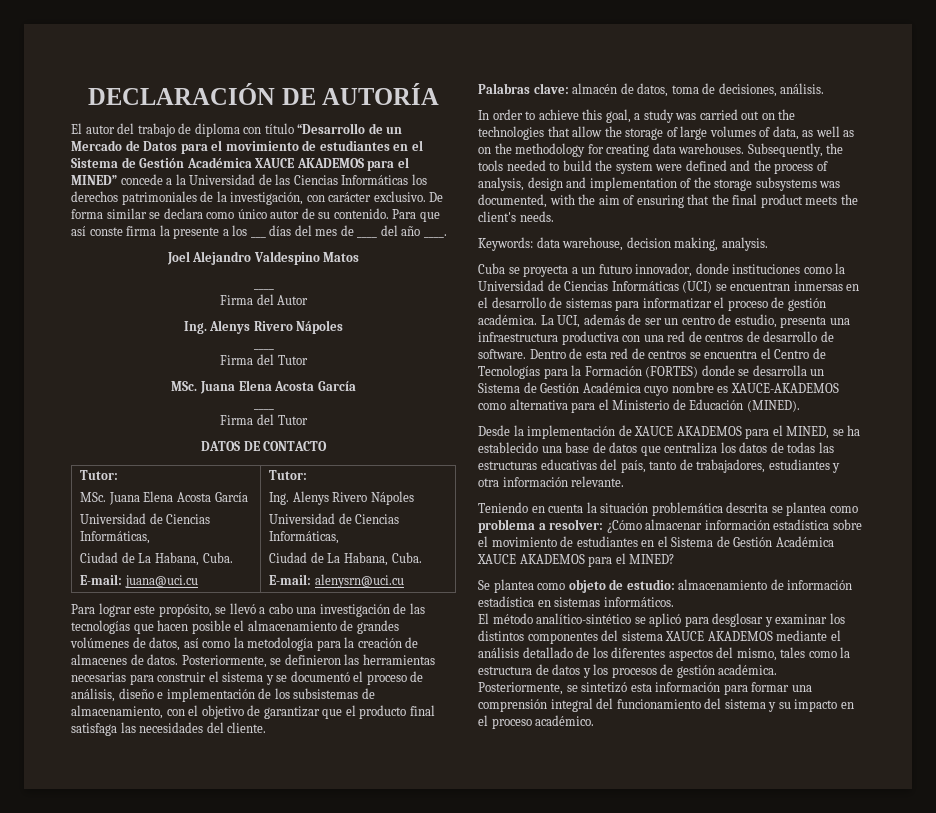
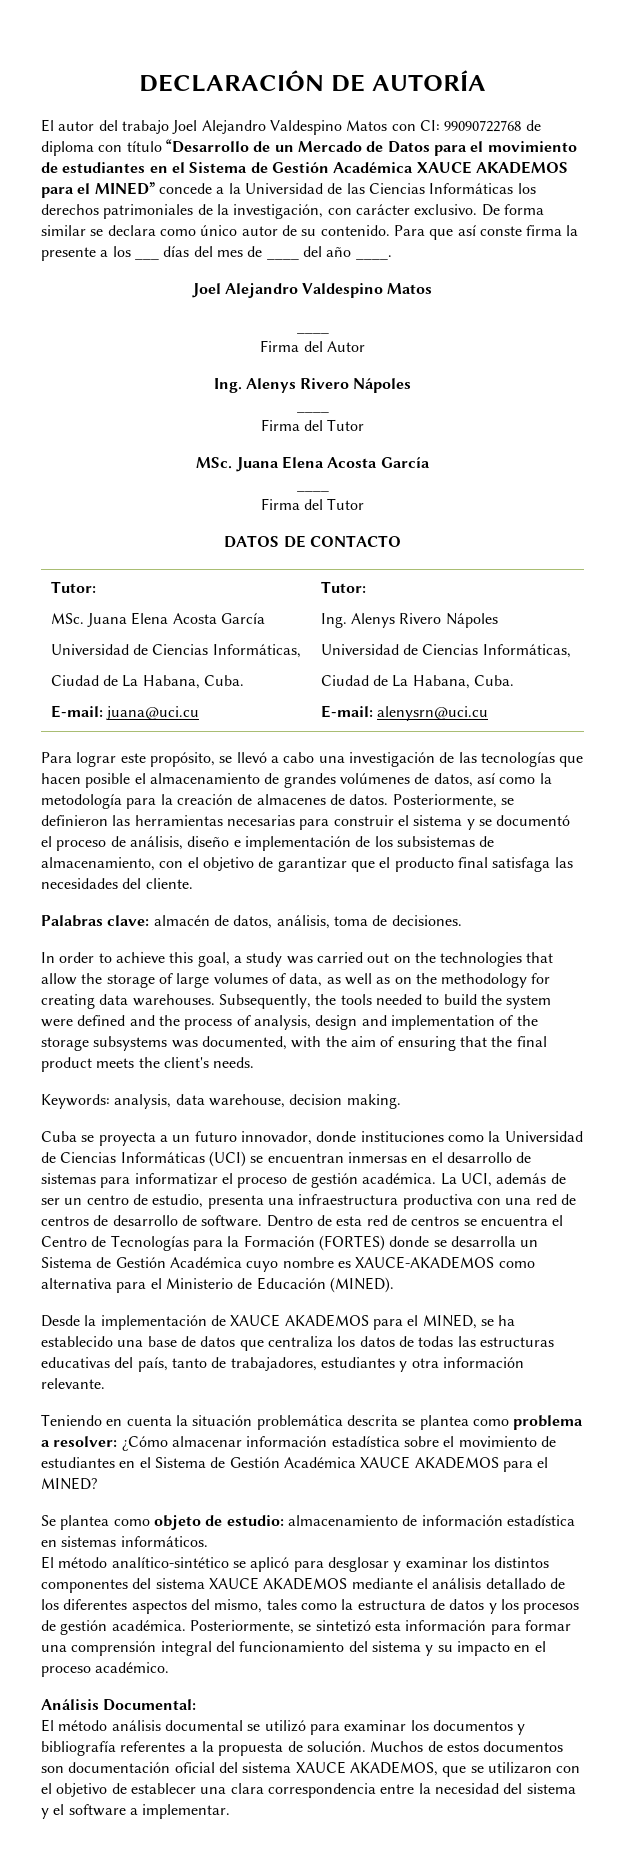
- El autor del trabajo de diploma con título “Desarrollo de un Mercado de Datos para el movimiento de estudiantes en el Sistema de Gestión Académica XAUCE AKADEMOS para el MINED” concede a la Universidad de las Ciencias Informáticas los derechos patrimoniales de la investigación, con carácter exclusivo.
+ El autor del trabajo Joel Alejandro Valdespino Matos con CI: 99090722768 de diploma con título “Desarrollo de un Mercado de Datos para el movimiento de estudiantes en el Sistema de Gestión Académica XAUCE AKADEMOS para el MINED” concede a la Universidad de las Ciencias Informáticas los derechos patrimoniales de la investigación, con carácter exclusivo.
- Palabras clave: almacén de datos, toma de decisiones, análisis.
+ Palabras clave: almacén de datos, análisis, toma de decisiones.
- Keywords: data warehouse, decision making, analysis.
+ Keywords: analysis, data warehouse, decision making.
+ Análisis Documental:
+ El método análisis documental se utilizó para examinar los documentos y bibliografía referentes a la propuesta de solución. Muchos de estos documentos son documentación oficial del sistema XAUCE AKADEMOS, que se utilizaron con el objetivo de establecer una clara correspondencia entre la necesidad del sistema y el software a implementar.

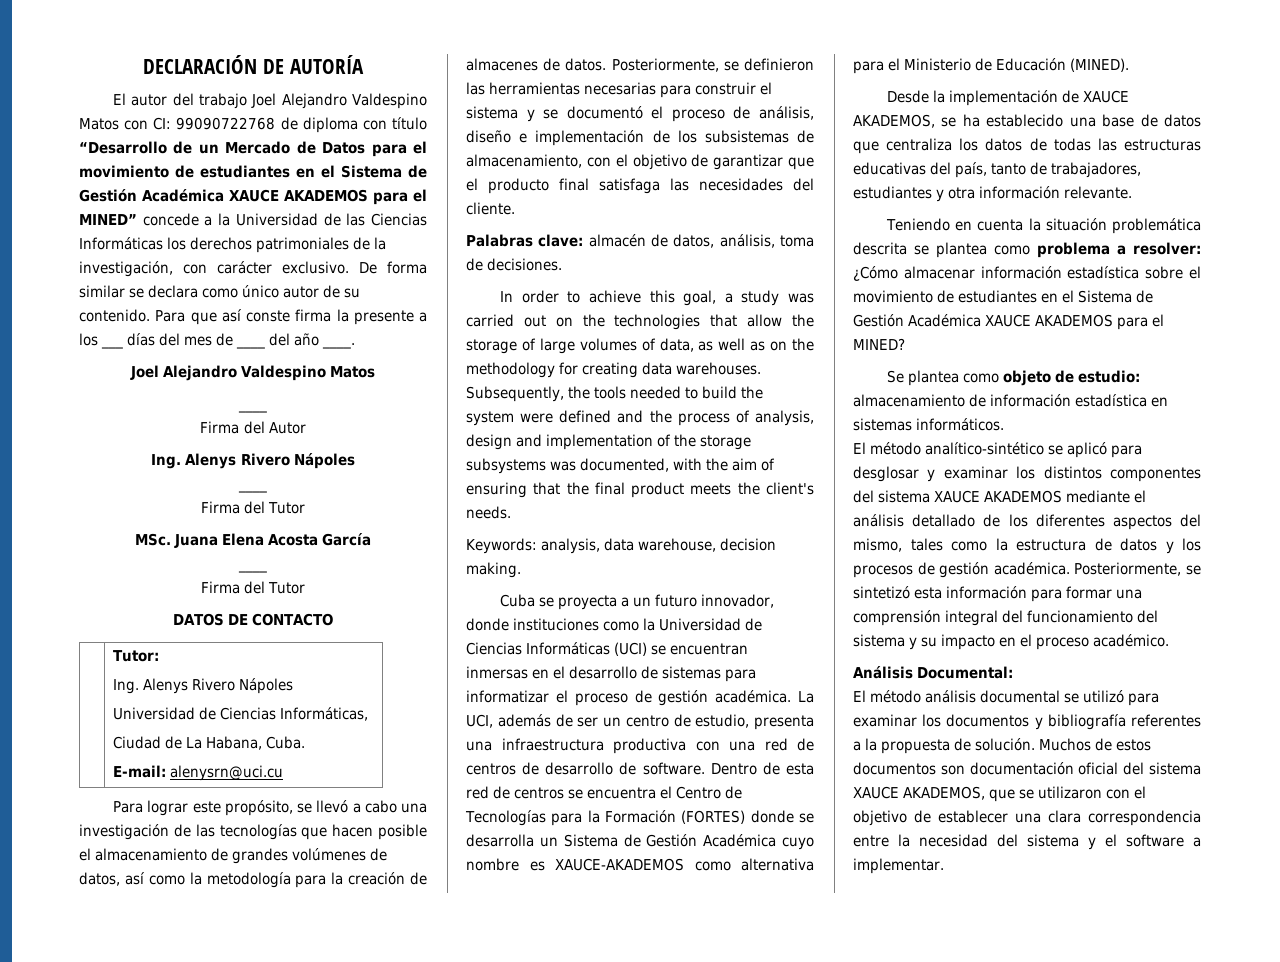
  DATOS DE CONTACTO
- Tutor:
- MSc. Juana Elena Acosta García
- Universidad de Ciencias Informáticas,
- Ciudad de La Habana, Cuba.
- E-mail: juana@uci.cu | Tutor:
+ | Tutor:
- Desde la implementación de XAUCE AKADEMOS para el MINED, se ha establecido una base de datos que centraliza los datos de todas las estructuras educativas del país, tanto de trabajadores, estudiantes y otra información relevante.
+ Desde la implementación de XAUCE AKADEMOS, se ha establecido una base de datos que centraliza los datos de todas las estructuras educativas del país, tanto de trabajadores, estudiantes y otra información relevante.

